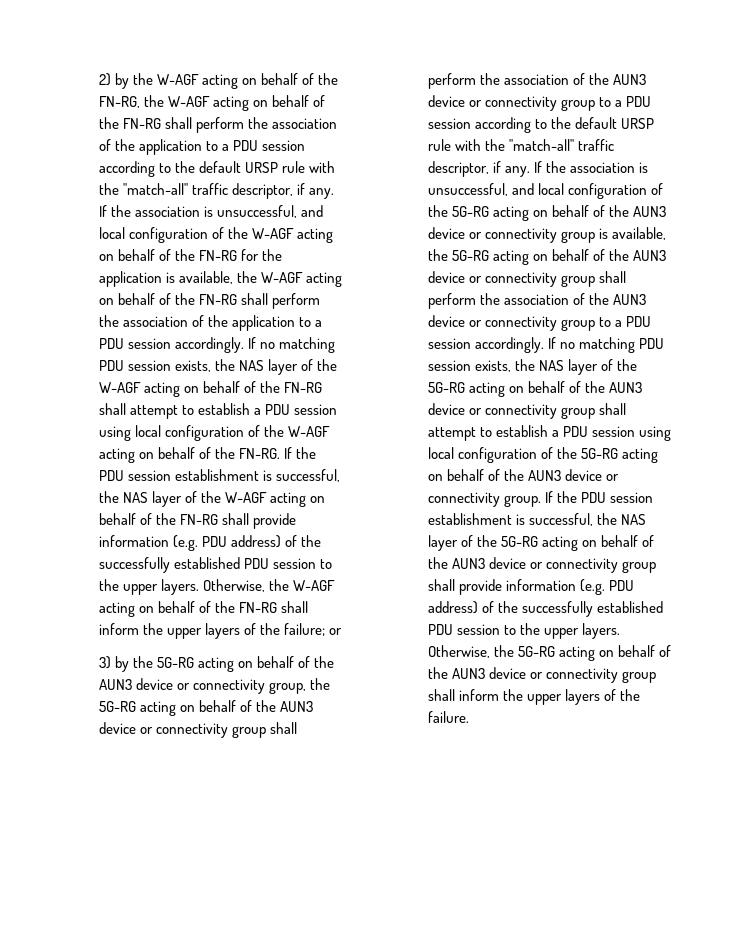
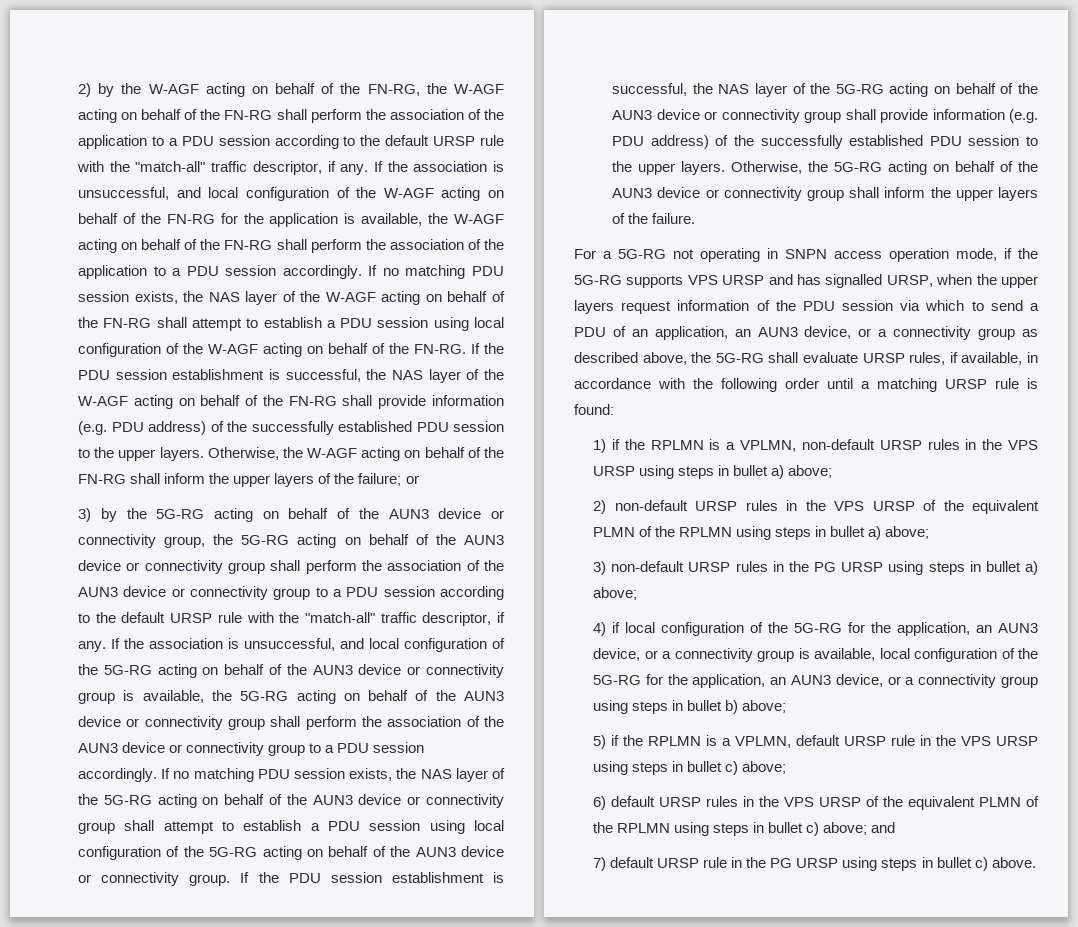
+ For a 5G-RG not operating in SNPN access operation mode, if the 5G-RG supports VPS URSP and has signalled URSP, when the upper layers request information of the PDU session via which to send a PDU of an application, an AUN3 device, or a connectivity group as described above, the 5G-RG shall evaluate URSP rules, if available, in accordance with the following order until a matching URSP rule is found:
+ 1) if the RPLMN is a VPLMN, non-default URSP rules in the VPS URSP using steps in bullet a) above;
+ 2) non-default URSP rules in the VPS URSP of the equivalent PLMN of the RPLMN using steps in bullet a) above;
+ 3) non-default URSP rules in the PG URSP using steps in bullet a) above;
+ 4) if local configuration of the 5G-RG for the application, an AUN3 device, or a connectivity group is available, local configuration of the 5G-RG for the application, an AUN3 device, or a connectivity group using steps in bullet b) above;
+ 5) if the RPLMN is a VPLMN, default URSP rule in the VPS URSP using steps in bullet c) above;
+ 6) default URSP rules in the VPS URSP of the equivalent PLMN of the RPLMN using steps in bullet c) above; and
+ 7) default URSP rule in the PG URSP using steps in bullet c) above.

